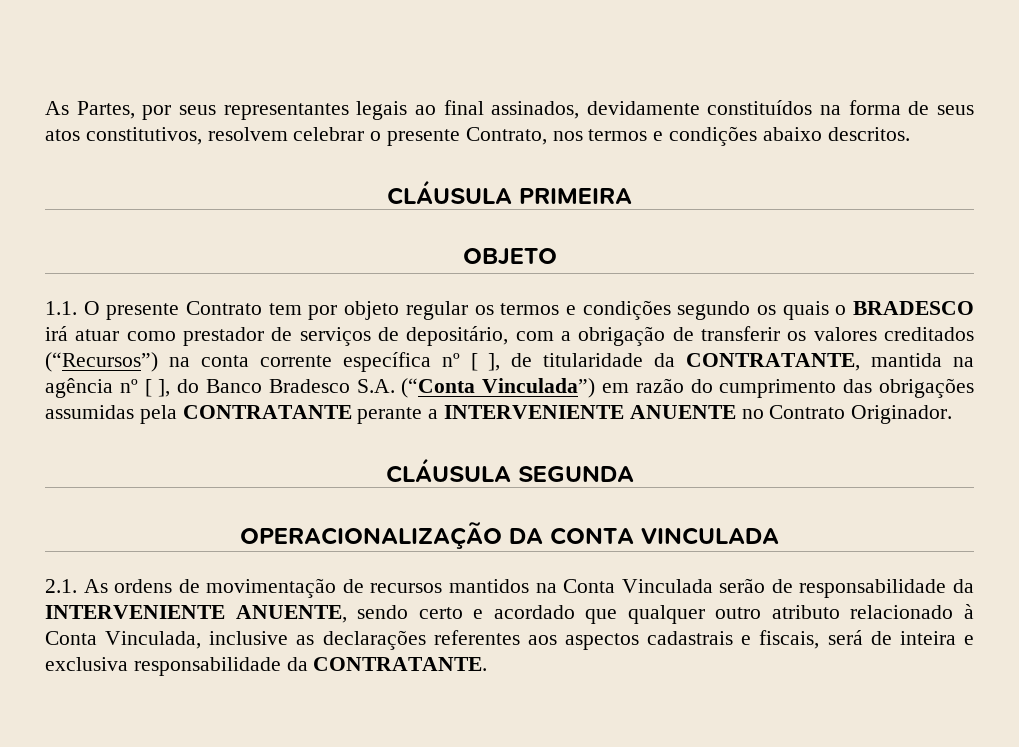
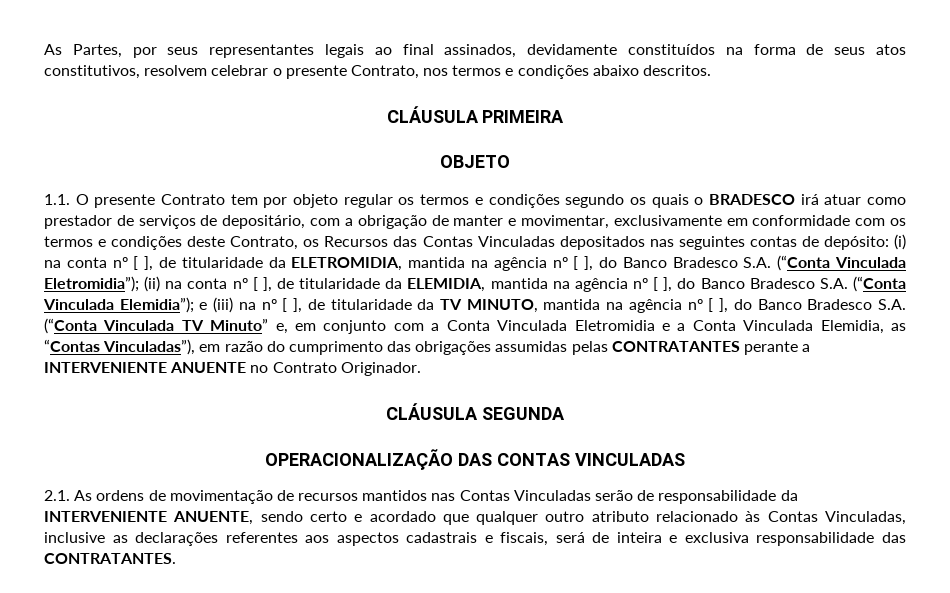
- 1.1. O presente Contrato tem por objeto regular os termos e condições segundo os quais o BRADESCO irá atuar como prestador de serviços de depositário, com a obrigação de transferir os valores creditados (“Recursos”) na conta corrente específica nº [ ], de titularidade da CONTRATANTE, mantida na agência nº [ ], do Banco Bradesco S.A. (“Conta Vinculada”) em razão do cumprimento das obrigações assumidas pela CONTRATANTE perante a INTERVENIENTE ANUENTE no Contrato Originador.
+ 1.1. O presente Contrato tem por objeto regular os termos e condições segundo os quais o BRADESCO irá atuar como prestador de serviços de depositário, com a obrigação de manter e movimentar, exclusivamente em conformidade com os termos e condições deste Contrato, os Recursos das Contas Vinculadas depositados nas seguintes contas de depósito: (i) na conta nº [ ], de titularidade da ELETROMIDIA, mantida na agência nº [ ], do Banco Bradesco S.A. (“Conta Vinculada Eletromidia”); (ii) na conta nº [ ], de titularidade da ELEMIDIA, mantida na agência nº [ ], do Banco Bradesco S.A. (“Conta Vinculada Elemidia”); e (iii) na nº [ ], de titularidade da TV MINUTO, mantida na agência nº [ ], do Banco Bradesco S.A. (“Conta Vinculada TV Minuto” e, em conjunto com a Conta Vinculada Eletromidia e a Conta Vinculada Elemidia, as “Contas Vinculadas”), em razão do cumprimento das obrigações assumidas pelas CONTRATANTES perante a INTERVENIENTE ANUENTE no Contrato Originador.
- OPERACIONALIZAÇÃO DA CONTA VINCULADA
+ OPERACIONALIZAÇÃO DAS CONTAS VINCULADAS
- 2.1. As ordens de movimentação de recursos mantidos na Conta Vinculada serão de responsabilidade da INTERVENIENTE ANUENTE, sendo certo e acordado que qualquer outro atributo relacionado à Conta Vinculada, inclusive as declarações referentes aos aspectos cadastrais e fiscais, será de inteira e exclusiva responsabilidade da CONTRATANTE.
+ 2.1. As ordens de movimentação de recursos mantidos nas Contas Vinculadas serão de responsabilidade da INTERVENIENTE ANUENTE, sendo certo e acordado que qualquer outro atributo relacionado às Contas Vinculadas, inclusive as declarações referentes aos aspectos cadastrais e fiscais, será de inteira e exclusiva responsabilidade das CONTRATANTES.

